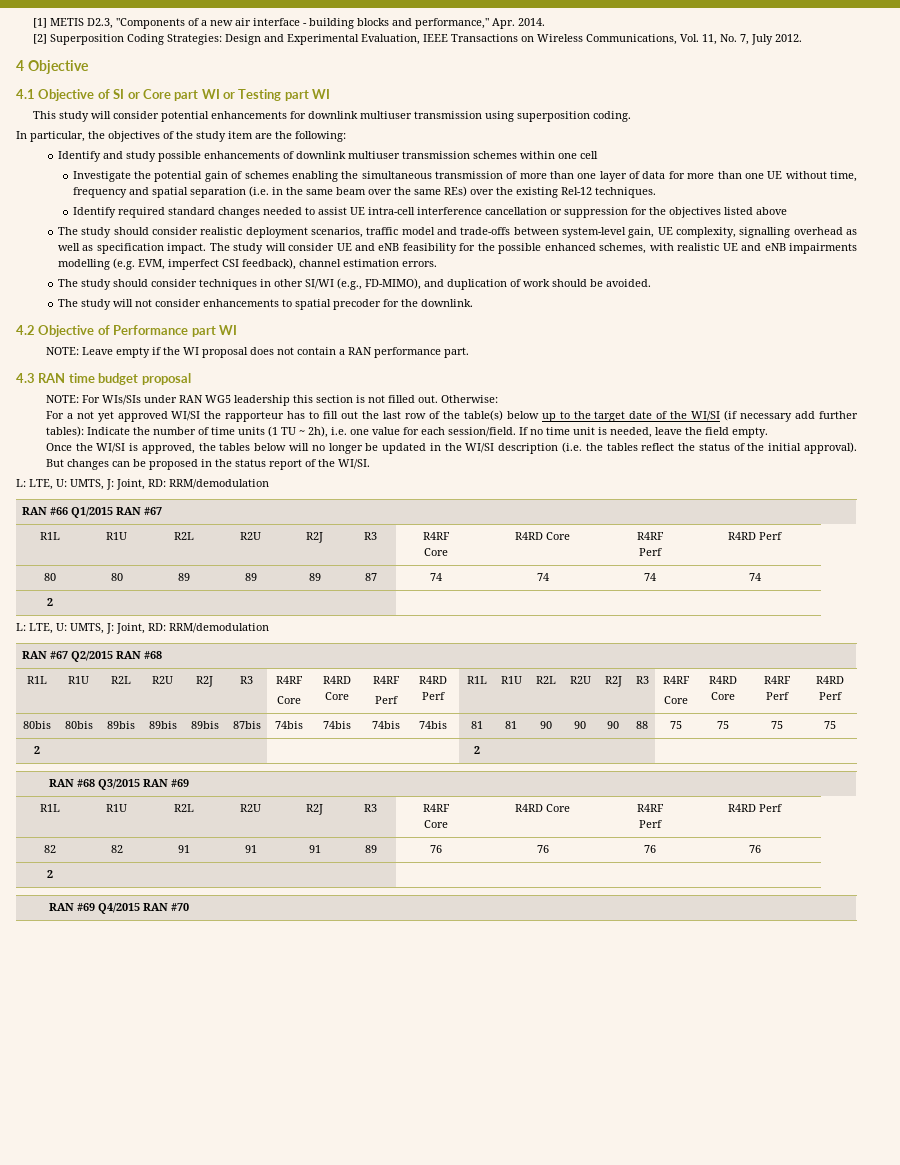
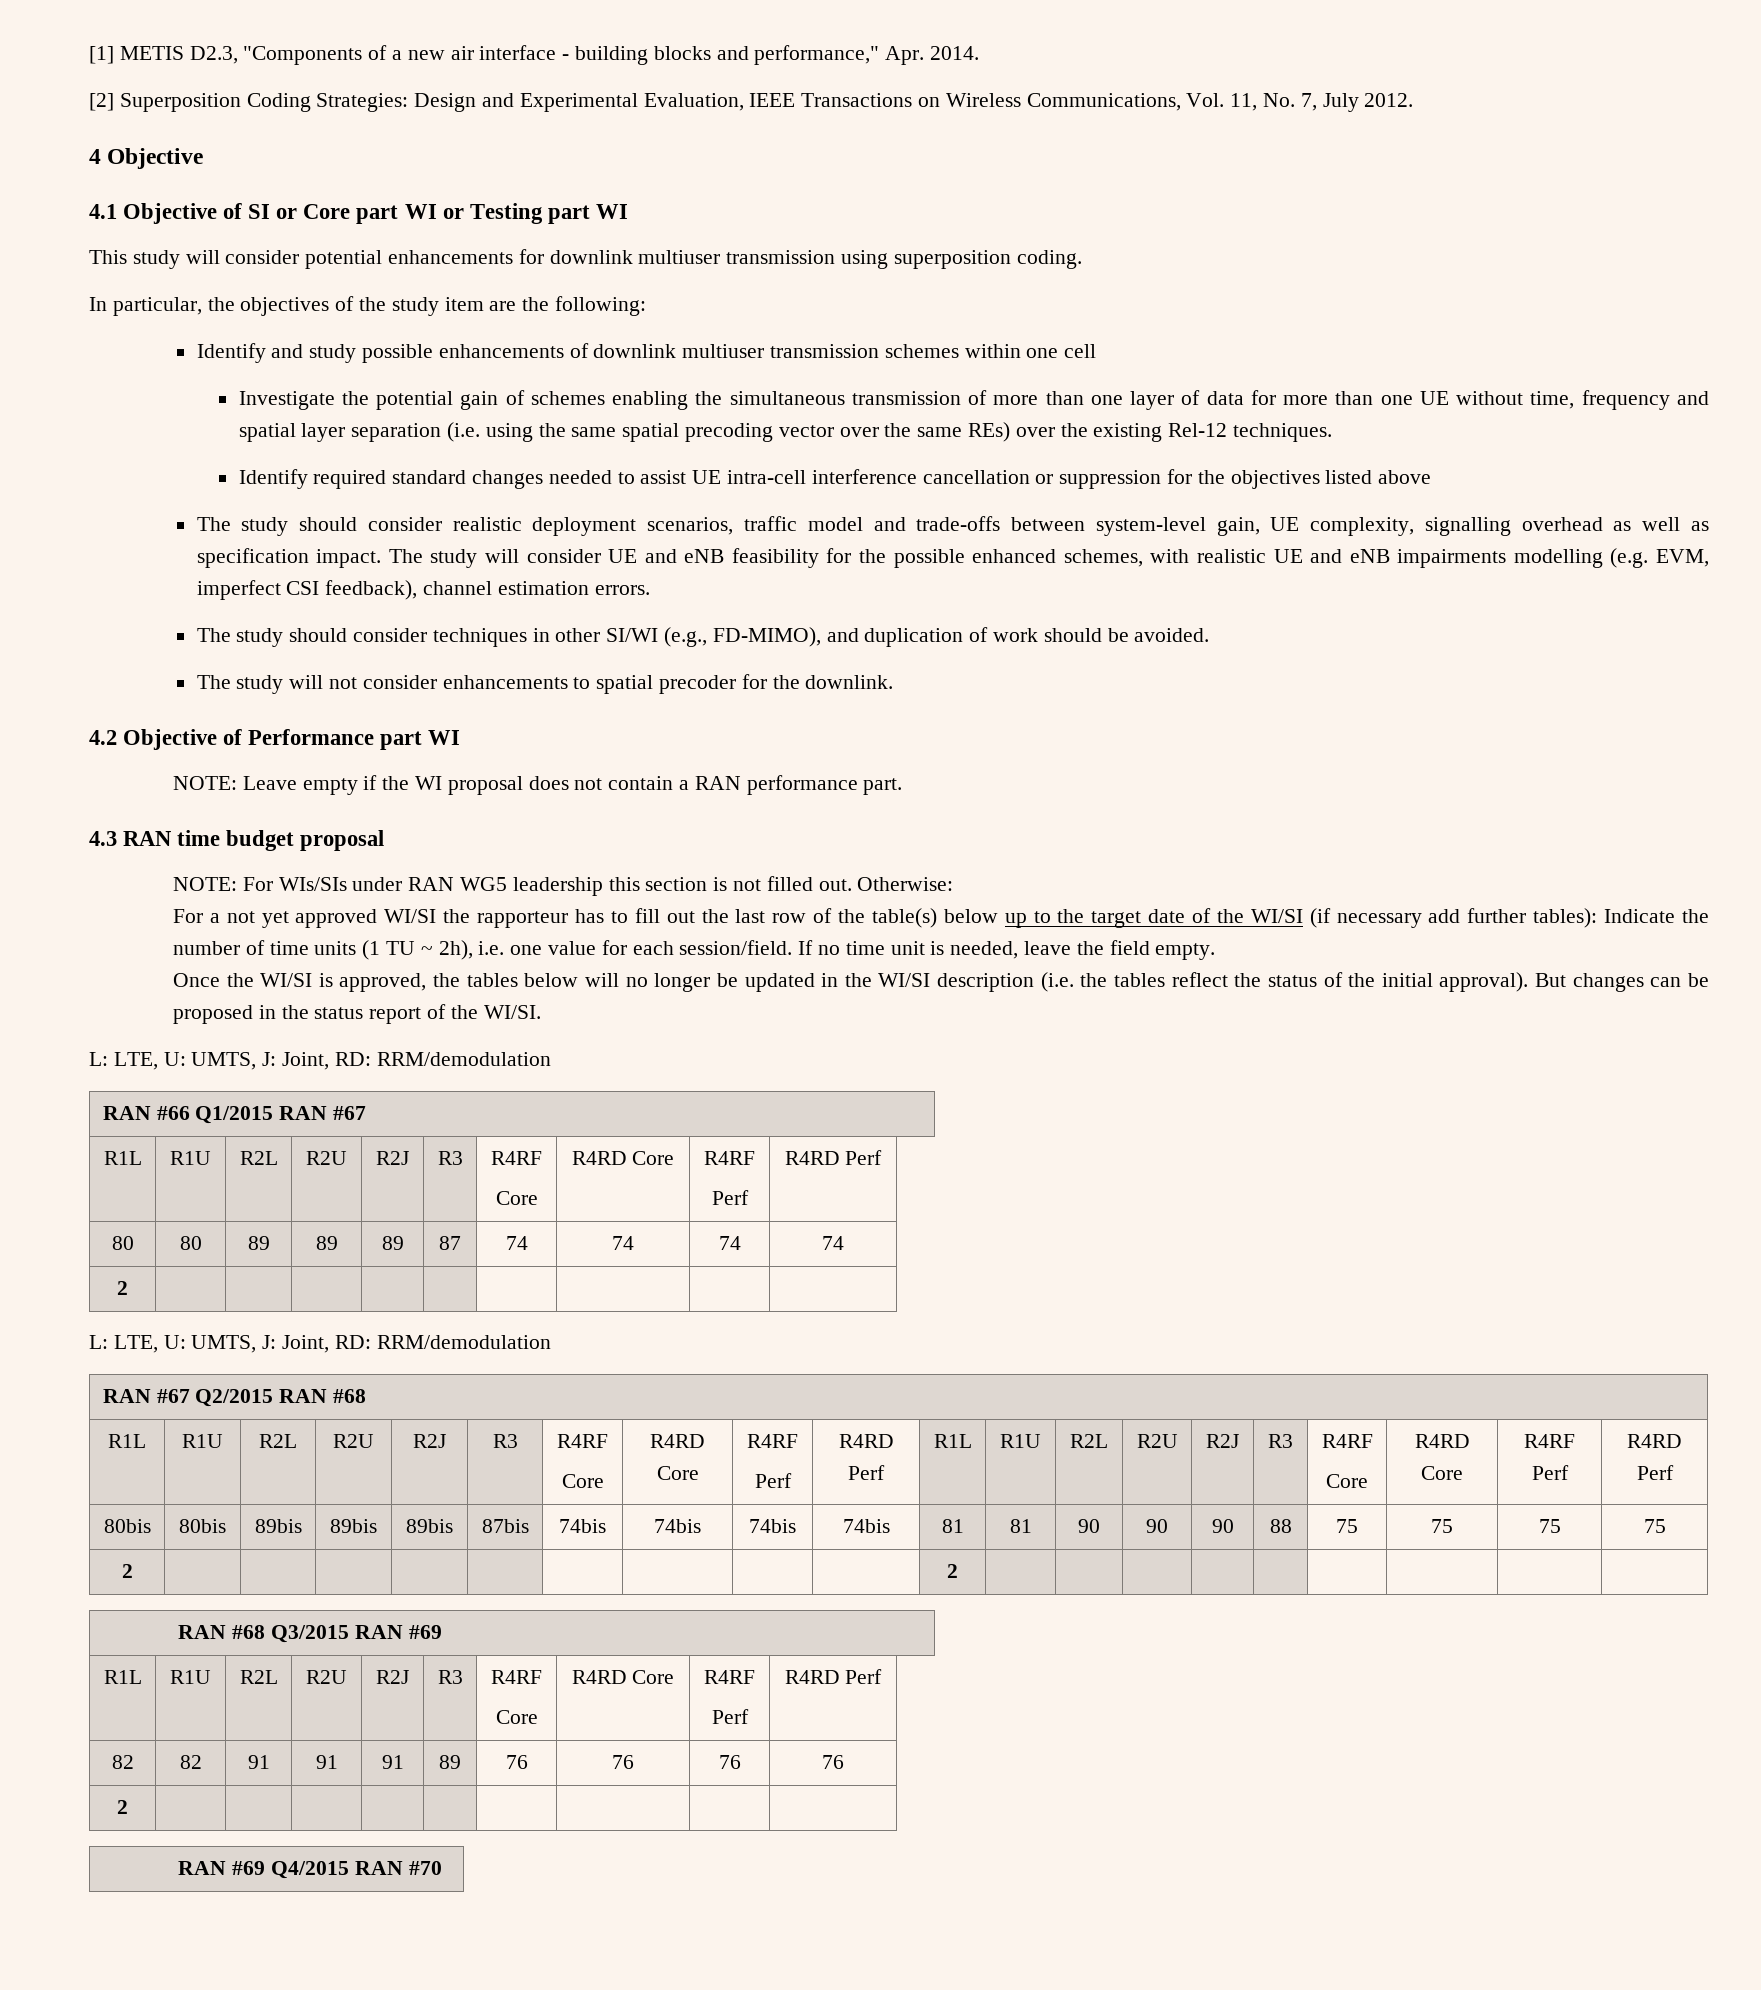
- Investigate the potential gain of schemes enabling the simultaneous transmission of more than one layer of data for more than one UE without time, frequency and spatial separation (i.e. in the same beam over the same REs) over the existing Rel-12 techniques.
+ Investigate the potential gain of schemes enabling the simultaneous transmission of more than one layer of data for more than one UE without time, frequency and spatial layer separation (i.e. using the same spatial precoding vector over the same REs) over the existing Rel-12 techniques.

